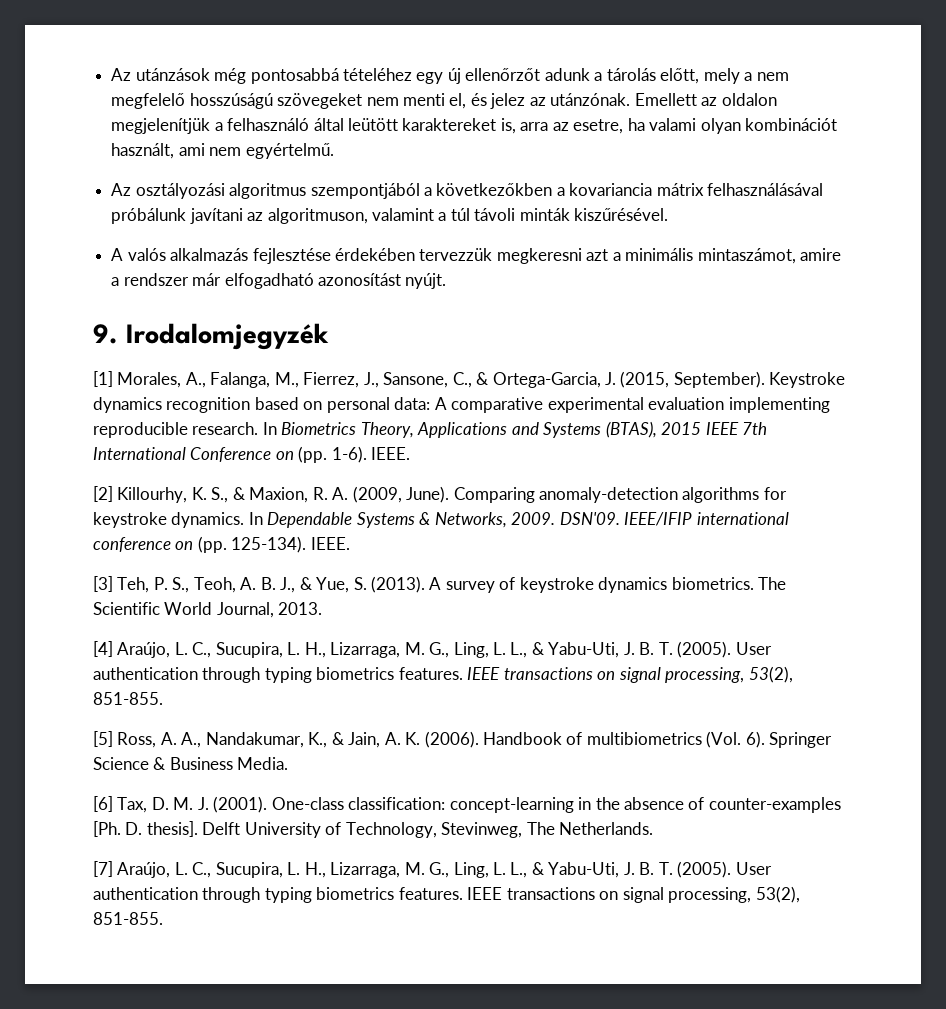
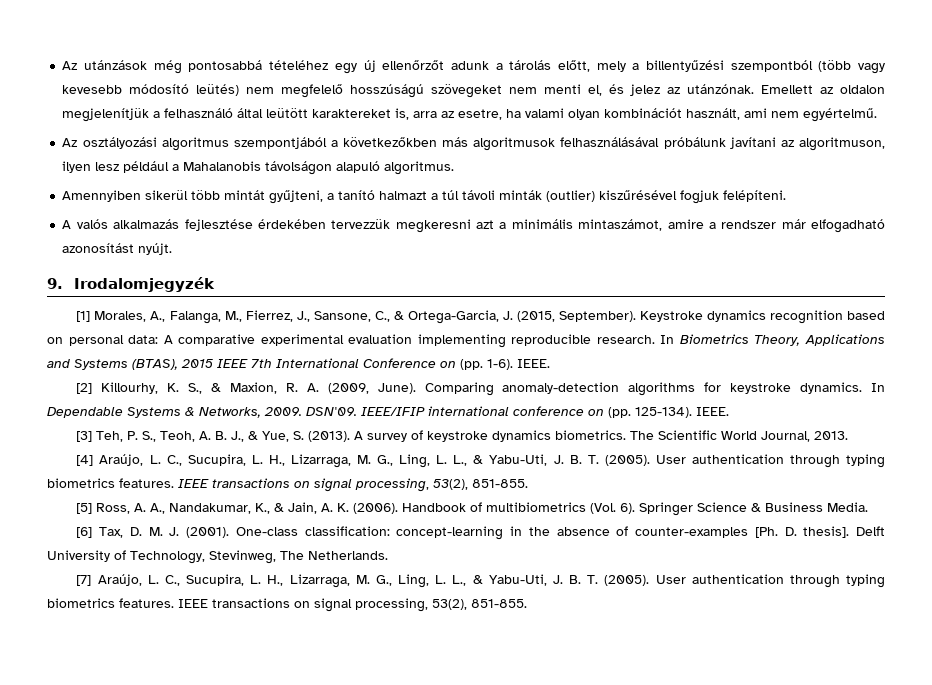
- Az utánzások még pontosabbá tételéhez egy új ellenőrzőt adunk a tárolás előtt, mely a nem megfelelő hosszúságú szövegeket nem menti el, és jelez az utánzónak.
+ Az utánzások még pontosabbá tételéhez egy új ellenőrzőt adunk a tárolás előtt, mely a billentyűzési szempontból (több vagy kevesebb módosító leütés) nem megfelelő hosszúságú szövegeket nem menti el, és jelez az utánzónak.
- Az osztályozási algoritmus szempontjából a következőkben a kovariancia mátrix felhasználásával próbálunk javítani az algoritmuson, valamint a túl távoli minták kiszűrésével.
+ Az osztályozási algoritmus szempontjából a következőkben más algoritmusok felhasználásával próbálunk javítani az algoritmuson, ilyen lesz például a Mahalanobis távolságon alapuló algoritmus.
+ Amennyiben sikerül több mintát gyűjteni, a tanító halmazt a túl távoli minták (outlier) kiszűrésével fogjuk felépíteni.

